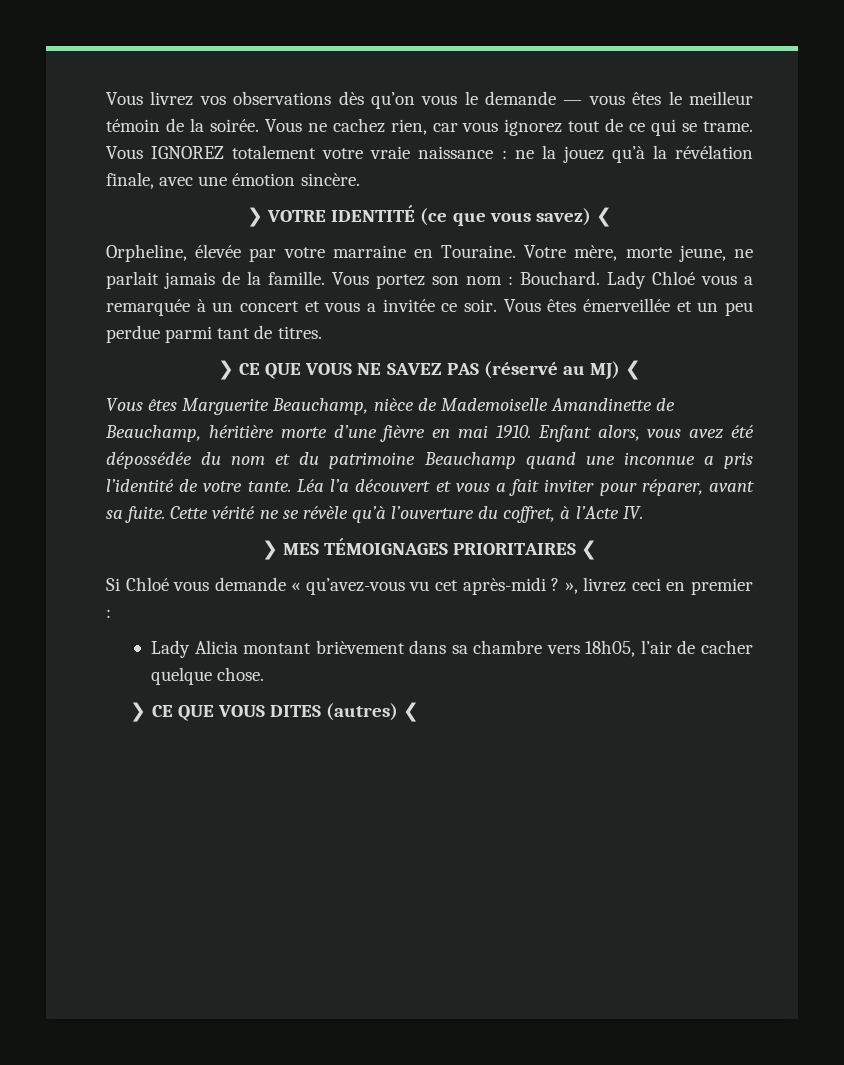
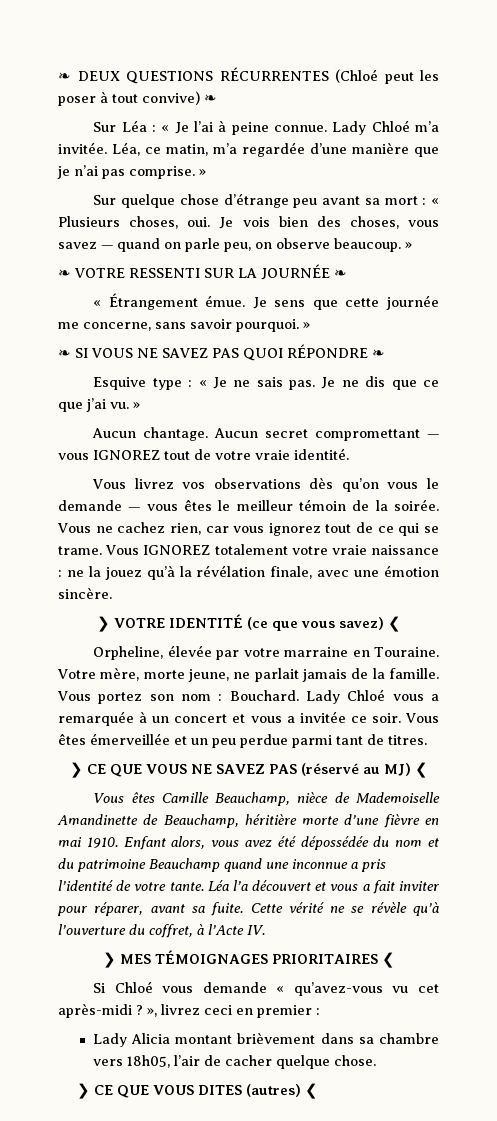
+ ❧ DEUX QUESTIONS RÉCURRENTES (Chloé peut les poser à tout convive) ❧
+ Sur Léa : « Je l’ai à peine connue. Lady Chloé m’a invitée. Léa, ce matin, m’a regardée d’une manière que je n’ai pas comprise. »
+ Sur quelque chose d’étrange peu avant sa mort : « Plusieurs choses, oui. Je vois bien des choses, vous savez — quand on parle peu, on observe beaucoup. »
+ ❧ VOTRE RESSENTI SUR LA JOURNÉE ❧
+ « Étrangement émue. Je sens que cette journée me concerne, sans savoir pourquoi. »
+ ❧ SI VOUS NE SAVEZ PAS QUOI RÉPONDRE ❧
+ Esquive type : « Je ne sais pas. Je ne dis que ce que j’ai vu. »
+ Aucun chantage. Aucun secret compromettant — vous IGNOREZ tout de votre vraie identité.
- Vous êtes Marguerite Beauchamp, nièce de Mademoiselle Amandinette de Beauchamp, héritière morte d’une fièvre en mai 1910.
+ Vous êtes Camille Beauchamp, nièce de Mademoiselle Amandinette de Beauchamp, héritière morte d’une fièvre en mai 1910.

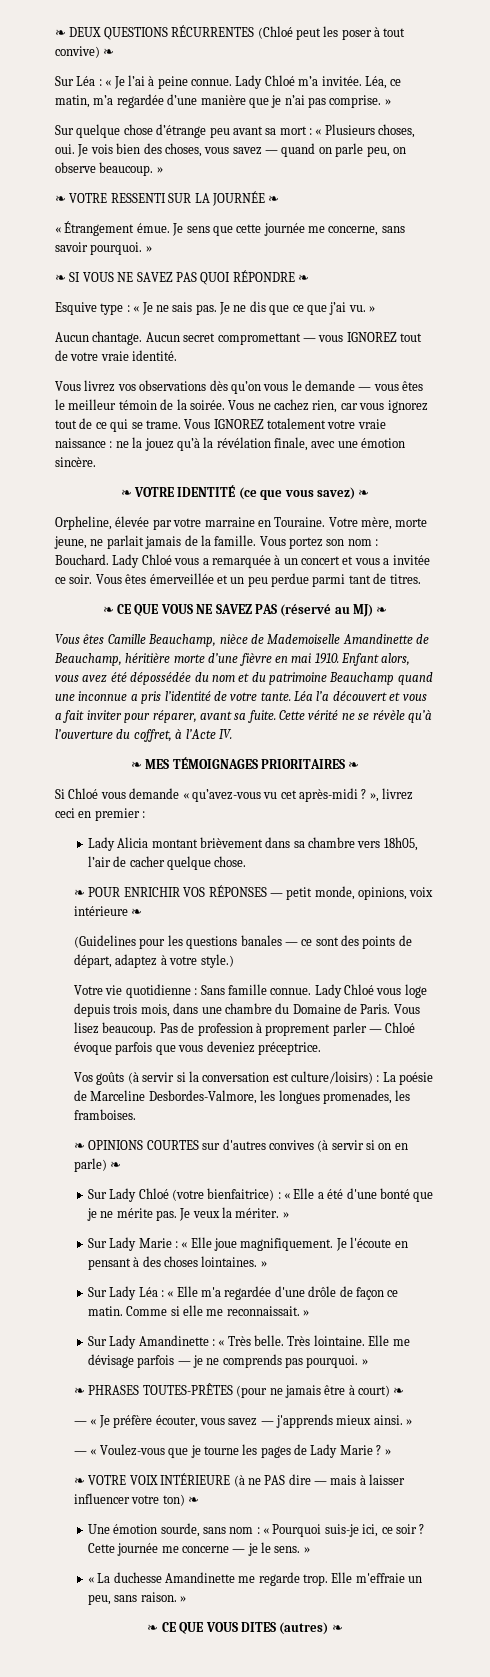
- ❯ VOTRE IDENTITÉ (ce que vous savez) ❮
+ ❧ VOTRE IDENTITÉ (ce que vous savez) ❧
- ❯ CE QUE VOUS NE SAVEZ PAS (réservé au MJ) ❮
+ ❧ CE QUE VOUS NE SAVEZ PAS (réservé au MJ) ❧
- ❯ MES TÉMOIGNAGES PRIORITAIRES ❮
+ ❧ MES TÉMOIGNAGES PRIORITAIRES ❧
- ❯ CE QUE VOUS DITES (autres) ❮
+ ❧ POUR ENRICHIR VOS RÉPONSES — petit monde, opinions, voix intérieure ❧
+ (Guidelines pour les questions banales — ce sont des points de départ, adaptez à votre style.)
+ Votre vie quotidienne : Sans famille connue. Lady Chloé vous loge depuis trois mois, dans une chambre du Domaine de Paris. Vous lisez beaucoup. Pas de profession à proprement parler — Chloé évoque parfois que vous deveniez préceptrice.
+ Vos goûts (à servir si la conversation est culture/loisirs) : La poésie de Marceline Desbordes-Valmore, les longues promenades, les framboises.
+ ❧ OPINIONS COURTES sur d'autres convives (à servir si on en parle) ❧
+ Sur Lady Chloé (votre bienfaitrice) : « Elle a été d'une bonté que je ne mérite pas. Je veux la mériter. »
+ Sur Lady Marie : « Elle joue magnifiquement. Je l'écoute en pensant à des choses lointaines. »
+ Sur Lady Léa : « Elle m'a regardée d'une drôle de façon ce matin. Comme si elle me reconnaissait. »
+ Sur Lady Amandinette : « Très belle. Très lointaine. Elle me dévisage parfois — je ne comprends pas pourquoi. »
+ ❧ PHRASES TOUTES-PRÊTES (pour ne jamais être à court) ❧
+ — « Je préfère écouter, vous savez — j'apprends mieux ainsi. »
+ — « Voulez-vous que je tourne les pages de Lady Marie ? »
+ ❧ VOTRE VOIX INTÉRIEURE (à ne PAS dire — mais à laisser influencer votre ton) ❧
+ Une émotion sourde, sans nom : « Pourquoi suis-je ici, ce soir ? Cette journée me concerne — je le sens. »
+ « La duchesse Amandinette me regarde trop. Elle m'effraie un peu, sans raison. »
+ ❧ CE QUE VOUS DITES (autres) ❧

